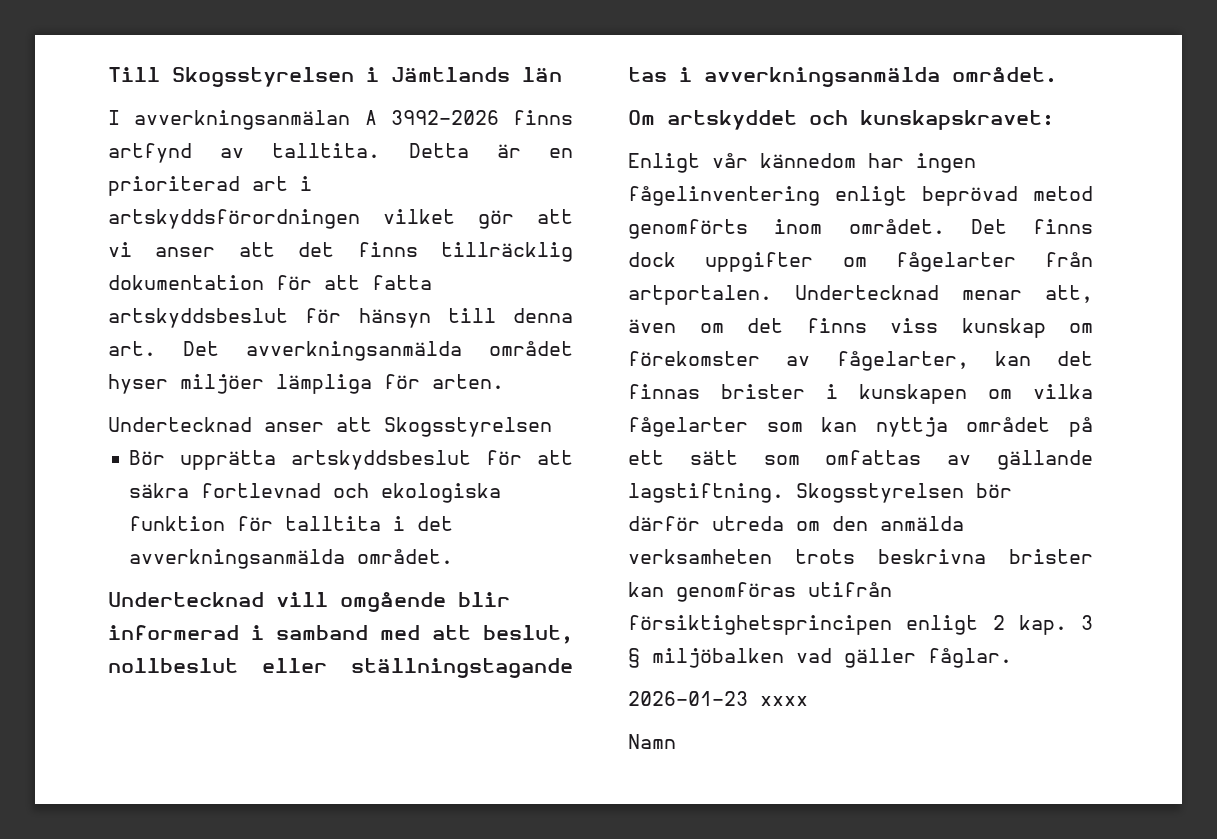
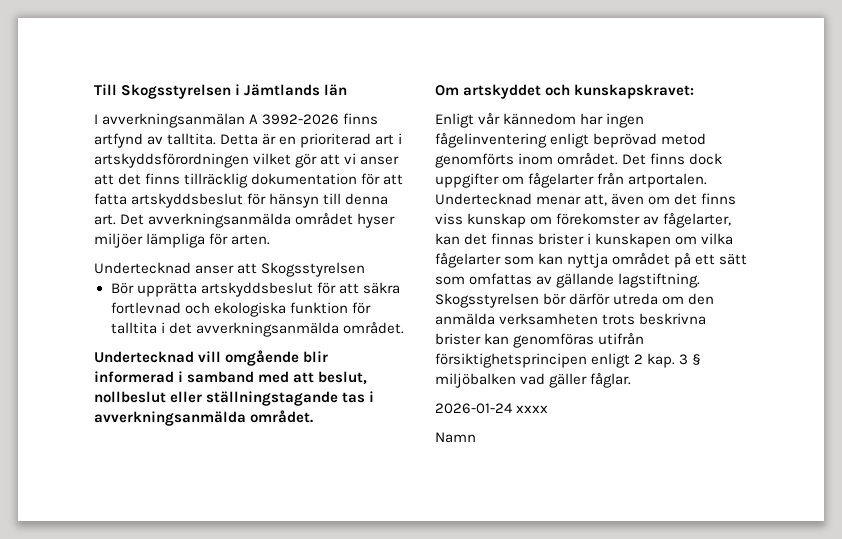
- 2026-01-23 xxxx
+ 2026-01-24 xxxx

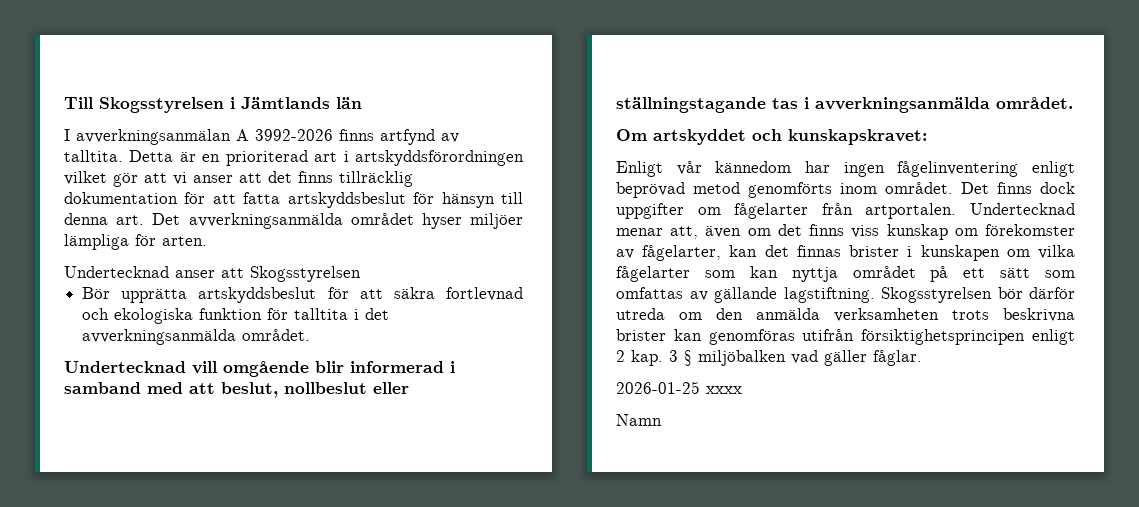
- 2026-01-24 xxxx
+ 2026-01-25 xxxx

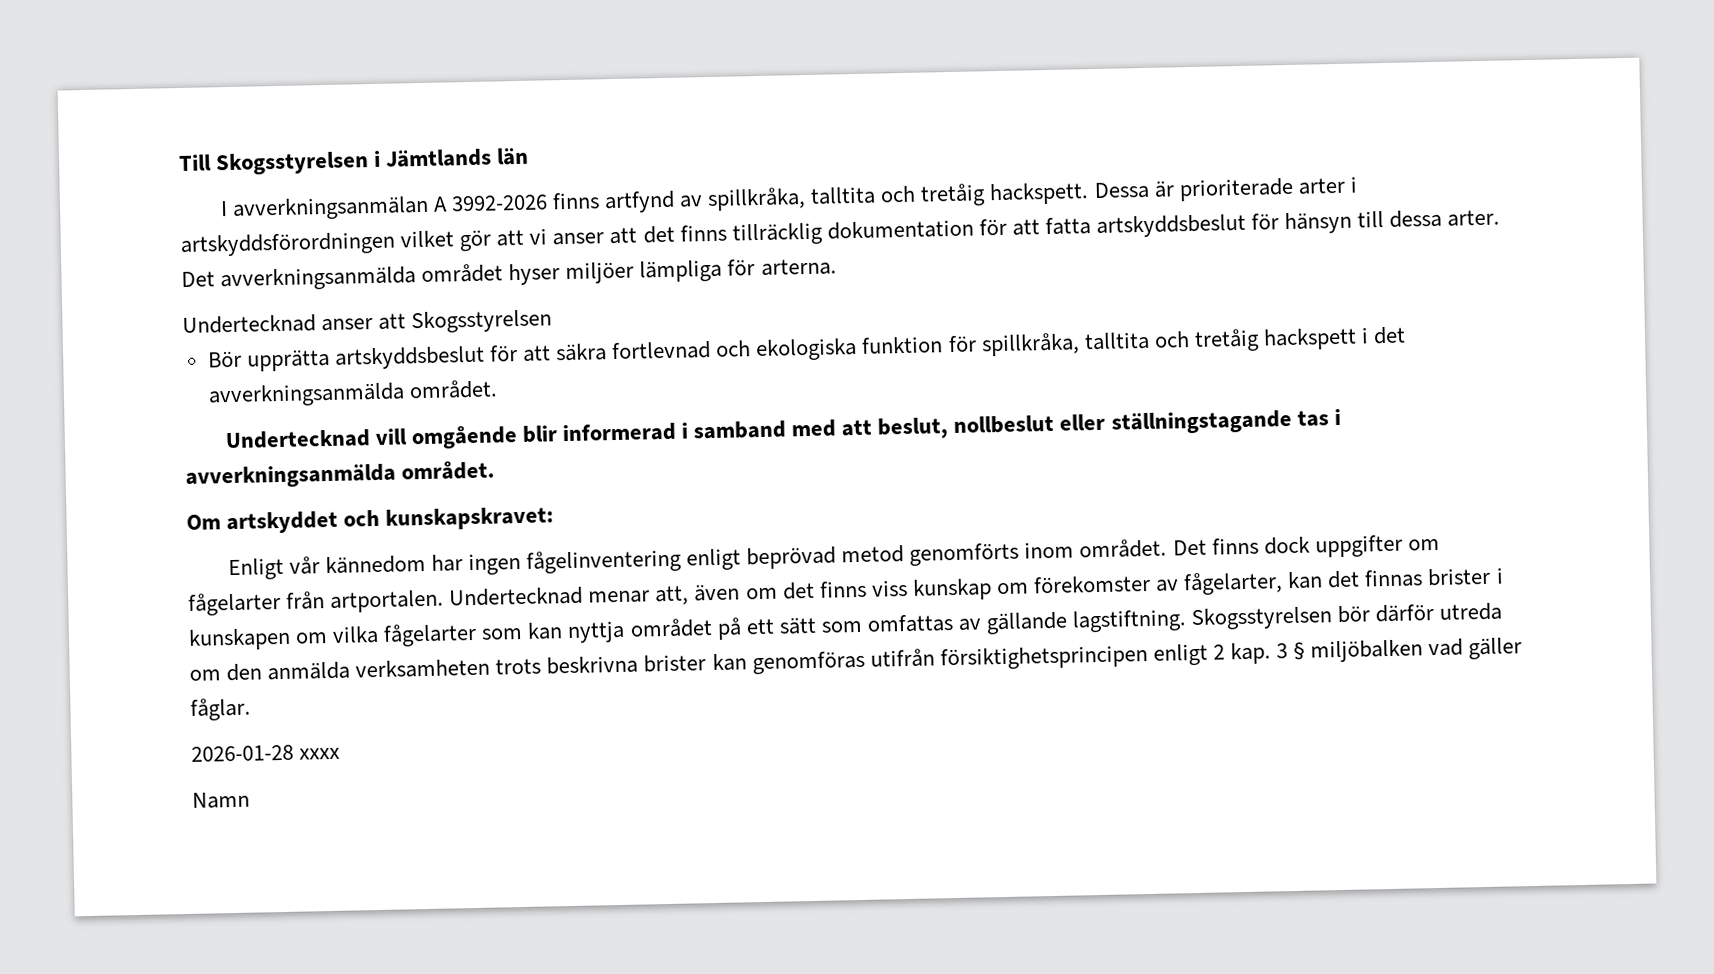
- I avverkningsanmälan A 3992-2026 finns artfynd av talltita. Detta är en prioriterad art i artskyddsförordningen vilket gör att vi anser att det finns tillräcklig dokumentation för att fatta artskyddsbeslut för hänsyn till denna art. Det avverkningsanmälda området hyser miljöer lämpliga för arten.
+ I avverkningsanmälan A 3992-2026 finns artfynd av spillkråka, talltita och tretåig hackspett. Dessa är prioriterade arter i artskyddsförordningen vilket gör att vi anser att det finns tillräcklig dokumentation för att fatta artskyddsbeslut för hänsyn till dessa arter. Det avverkningsanmälda området hyser miljöer lämpliga för arterna.
- Bör upprätta artskyddsbeslut för att säkra fortlevnad och ekologiska funktion för talltita i det avverkningsanmälda området.
+ Bör upprätta artskyddsbeslut för att säkra fortlevnad och ekologiska funktion för spillkråka, talltita och tretåig hackspett i det avverkningsanmälda området.
- 2026-01-25 xxxx
+ 2026-01-28 xxxx

